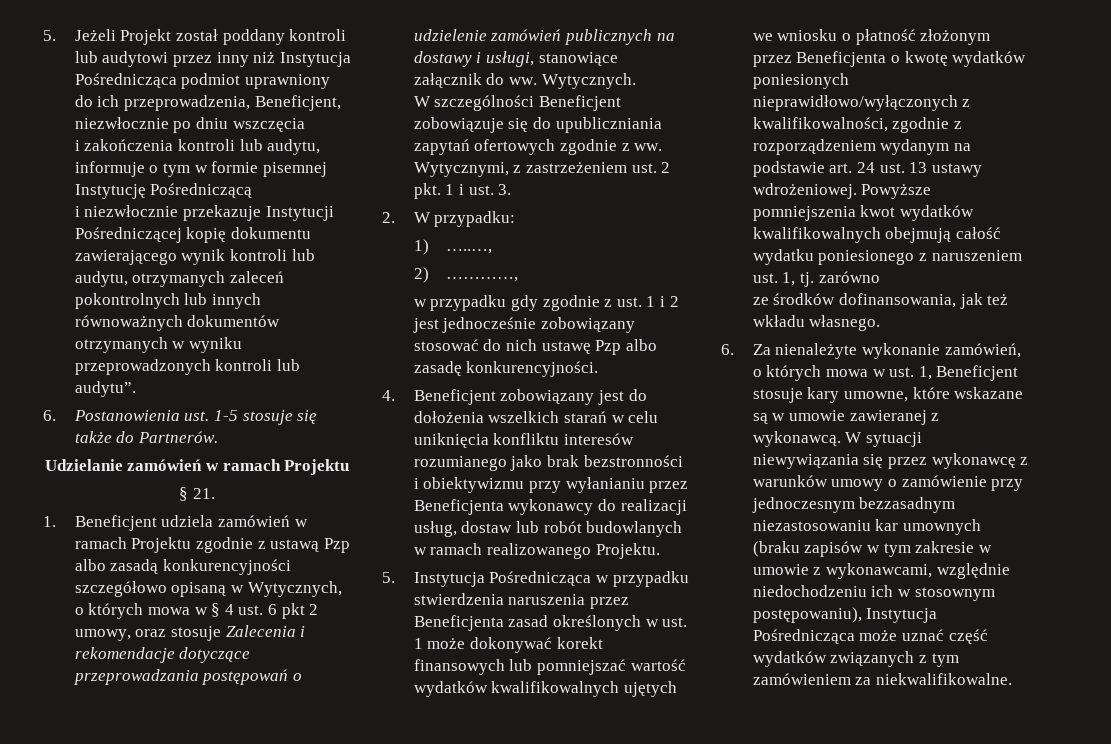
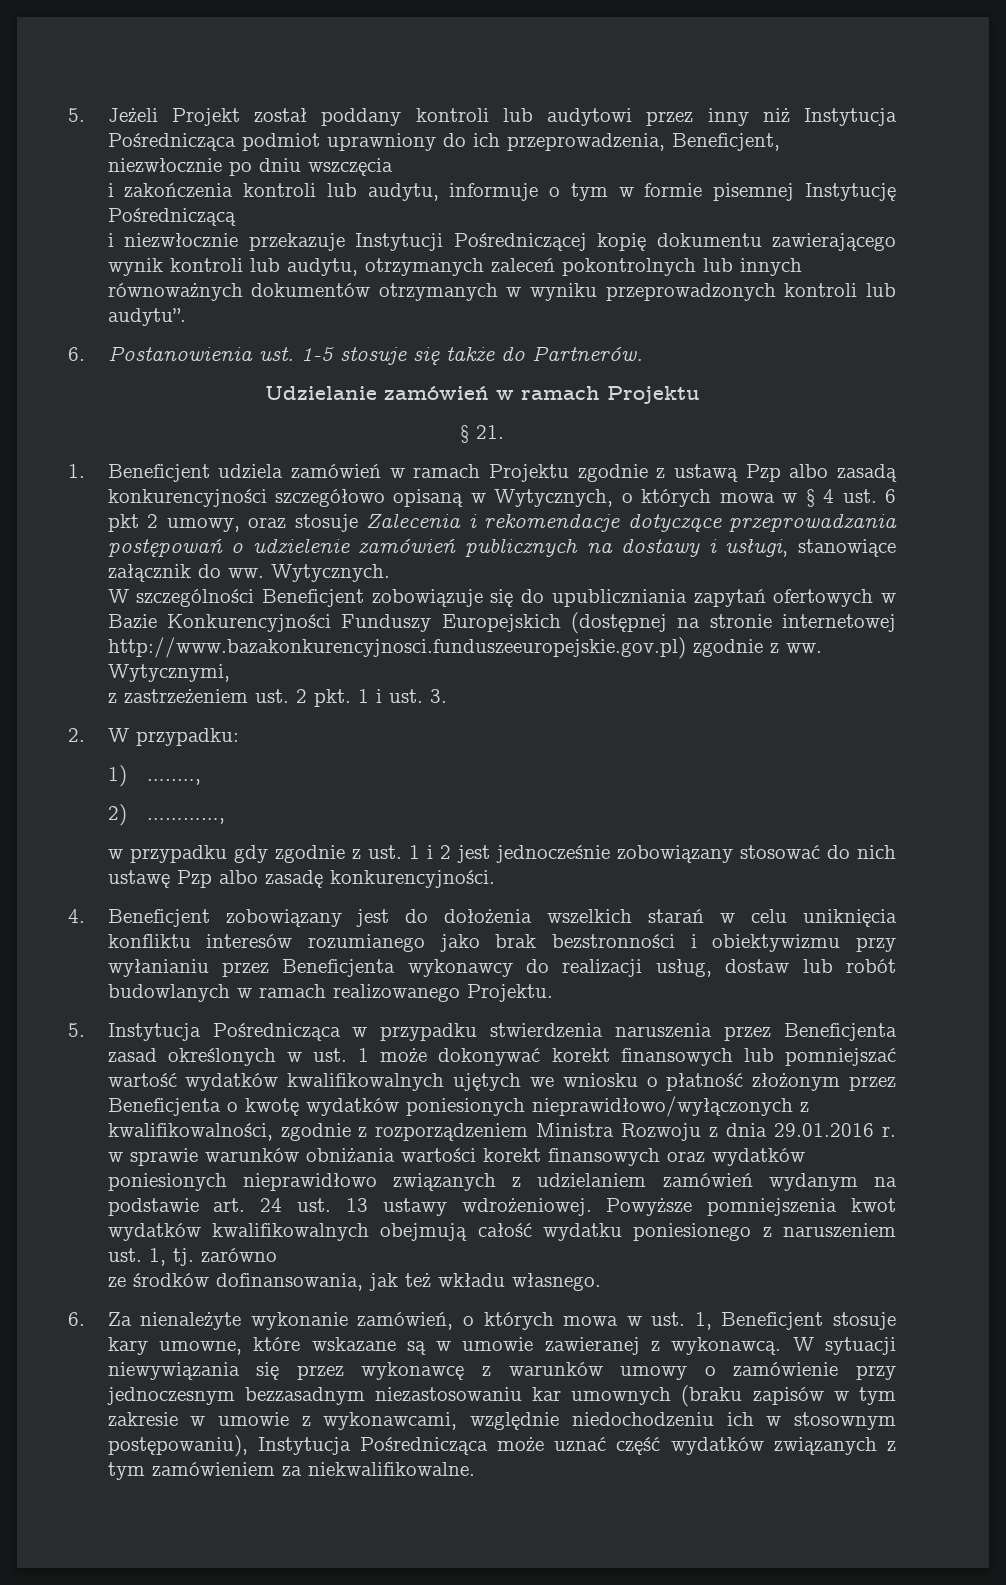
- W szczególności Beneficjent zobowiązuje się do upubliczniania zapytań ofertowych zgodnie z ww.
+ W szczególności Beneficjent zobowiązuje się do upubliczniania zapytań ofertowych w Bazie Konkurencyjności Funduszy Europejskich (dostępnej na stronie internetowej http://www.bazakonkurencyjnosci.funduszeeuropejskie.gov.pl) zgodnie z ww.
- Wytycznymi, z zastrzeżeniem ust. 2 pkt. 1 i ust. 3.
+ Wytycznymi,
+ z zastrzeżeniem ust. 2 pkt. 1 i ust. 3.
- 5. Instytucja Pośrednicząca w przypadku stwierdzenia naruszenia przez Beneficjenta zasad określonych w ust. 1 może dokonywać korekt finansowych lub pomniejszać wartość wydatków kwalifikowalnych ujętych we wniosku o płatność złożonym przez Beneficjenta o kwotę wydatków poniesionych nieprawidłowo/wyłączonych z kwalifikowalności, zgodnie z rozporządzeniem wydanym na podstawie art. 24 ust. 13 ustawy wdrożeniowej.
+ 5. Instytucja Pośrednicząca w przypadku stwierdzenia naruszenia przez Beneficjenta zasad określonych w ust. 1 może dokonywać korekt finansowych lub pomniejszać wartość wydatków kwalifikowalnych ujętych we wniosku o płatność złożonym przez Beneficjenta o kwotę wydatków poniesionych nieprawidłowo/wyłączonych z kwalifikowalności, zgodnie z rozporządzeniem Ministra Rozwoju z dnia 29.01.2016 r. w sprawie warunków obniżania wartości korekt finansowych oraz wydatków poniesionych nieprawidłowo związanych z udzielaniem zamówień wydanym na podstawie art. 24 ust. 13 ustawy wdrożeniowej.

